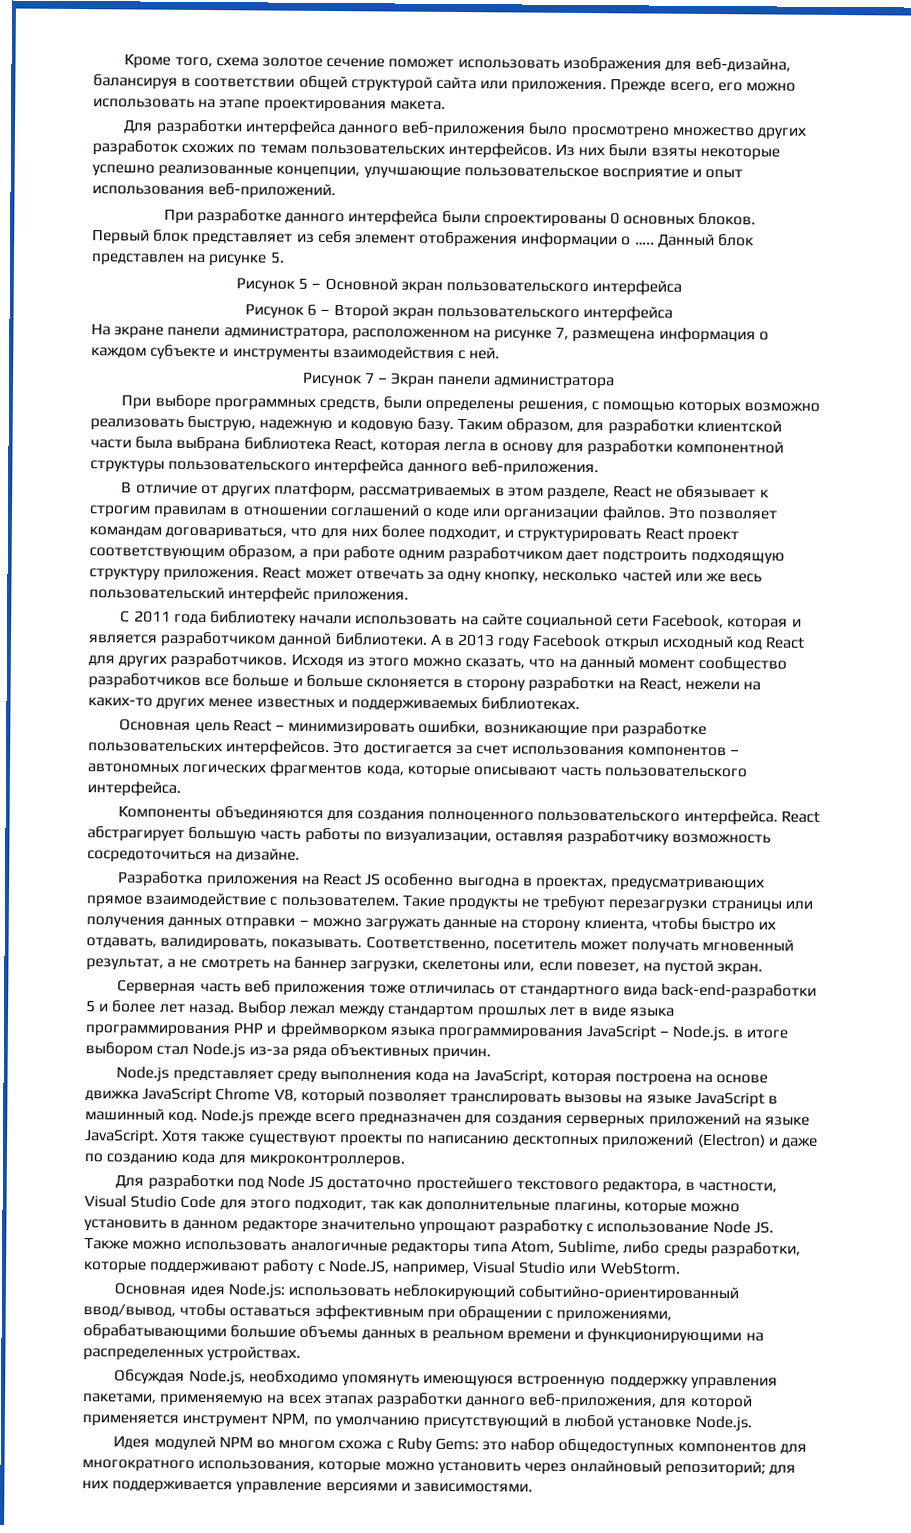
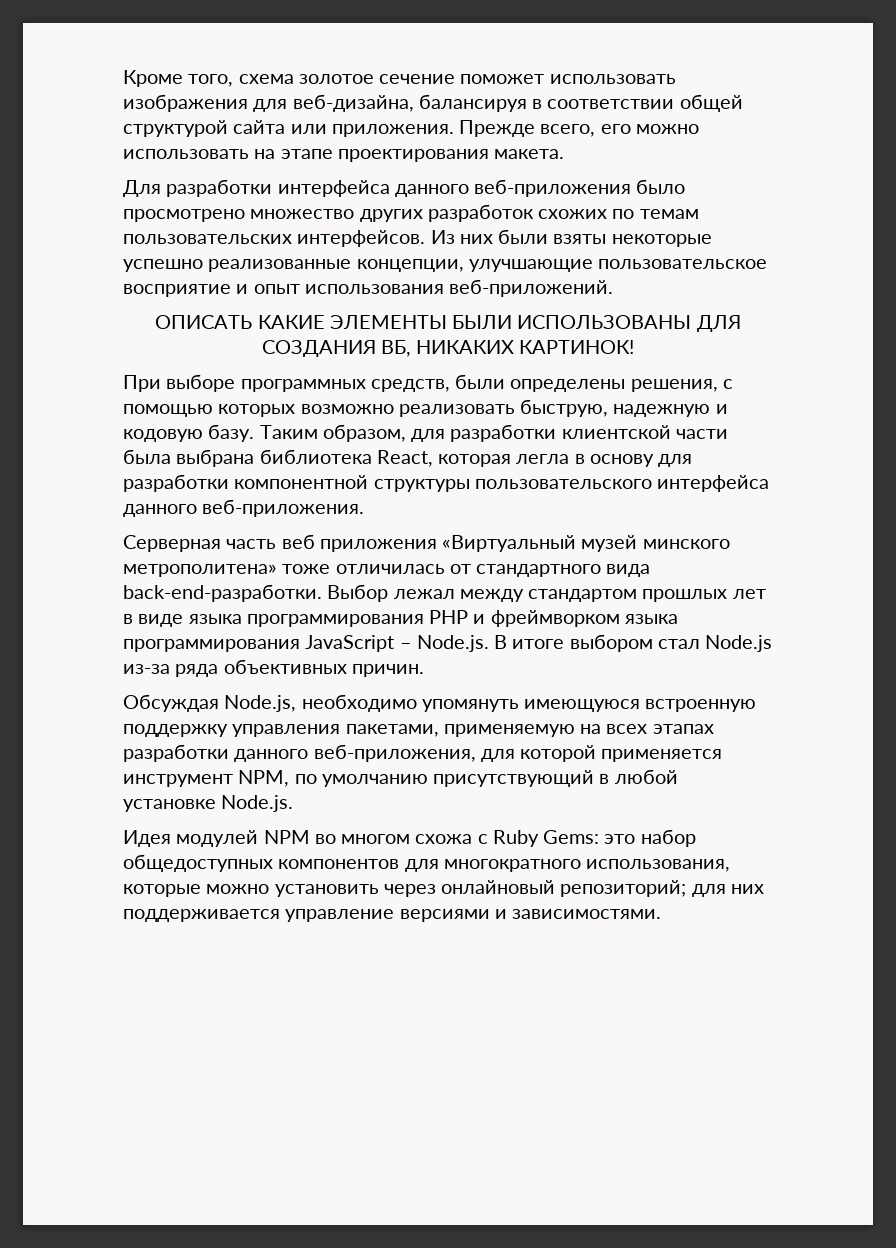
- При разработке данного интерфейса были спроектированы 0 основных блоков.
- Первый блок представляет из себя элемент отображения информации о ….. Данный блок представлен на рисунке 5.
- Рисунок 5 – Основной экран пользовательского интерфейса
- Рисунок 6 – Второй экран пользовательского интерфейса
- На экране панели администратора, расположенном на рисунке 7, размещена информация о каждом субъекте и инструменты взаимодействия с ней.
- Рисунок 7 – Экран панели администратора
+ ОПИСАТЬ КАКИЕ ЭЛЕМЕНТЫ БЫЛИ ИСПОЛЬЗОВАНЫ ДЛЯ СОЗДАНИЯ ВБ, НИКАКИХ КАРТИНОК!
- В отличие от других платформ, рассматриваемых в этом разделе, React не обязывает к строгим правилам в отношении соглашений о коде или организации файлов. Это позволяет командам договариваться, что для них более подходит, и структурировать React проект соответствующим образом, а при работе одним разработчиком дает подстроить подходящую структуру приложения. React может отвечать за одну кнопку, несколько частей или же весь пользовательский интерфейс приложения.
- С 2011 года библиотеку начали использовать на сайте социальной сети Facebook, которая и является разработчиком данной библиотеки. А в 2013 году Facebook открыл исходный код React для других разработчиков. Исходя из этого можно сказать, что на данный момент сообщество разработчиков все больше и больше склоняется в сторону разработки на React, нежели на каких-то других менее известных и поддерживаемых библиотеках.
- Основная цель React – минимизировать ошибки, возникающие при разработке пользовательских интерфейсов. Это достигается за счет использования компонентов – автономных логических фрагментов кода, которые описывают часть пользовательского интерфейса.
- Компоненты объединяются для создания полноценного пользовательского интерфейса. React абстрагирует большую часть работы по визуализации, оставляя разработчику возможность сосредоточиться на дизайне.
- Разработка приложения на React JS особенно выгодна в проектах, предусматривающих прямое взаимодействие с пользователем. Такие продукты не требуют перезагрузки страницы или получения данных отправки – можно загружать данные на сторону клиента, чтобы быстро их отдавать, валидировать, показывать. Соответственно, посетитель может получать мгновенный результат, а не смотреть на баннер загрузки, скелетоны или, если повезет, на пустой экран.
- Серверная часть веб приложения тоже отличилась от стандартного вида back-end-разработки 5 и более лет назад.
+ Серверная часть веб приложения «Виртуальный музей минского метрополитена» тоже отличилась от стандартного вида back-end-разработки.
- Выбор лежал между стандартом прошлых лет в виде языка программирования PHP и фреймворком языка программирования JavaScript – Node.js. в итоге выбором стал Node.js из-за ряда объективных причин.
+ Выбор лежал между стандартом прошлых лет в виде языка программирования PHP и фреймворком языка программирования JavaScript – Node.js. В итоге выбором стал Node.js из-за ряда объективных причин.
- Node.js представляет среду выполнения кода на JavaScript, которая построена на основе движка JavaScript Chrome V8, который позволяет транслировать вызовы на языке JavaScript в машинный код. Node.js прежде всего предназначен для создания серверных приложений на языке JavaScript. Хотя также существуют проекты по написанию десктопных приложений (Electron) и даже по созданию кода для микроконтроллеров.
- Для разработки под Node JS достаточно простейшего текстового редактора, в частности, Visual Studio Code для этого подходит, так как дополнительные плагины, которые можно установить в данном редакторе значительно упрощают разработку с использование Node JS. Также можно использовать аналогичные редакторы типа Atom, Sublime, либо среды разработки, которые поддерживают работу с Node.JS, например, Visual Studio или WebStorm.
- Основная идея Node.js: использовать неблокирующий событийно-ориентированный ввод/вывод, чтобы оставаться эффективным при обращении с приложениями, обрабатывающими большие объемы данных в реальном времени и функционирующими на распределенных устройствах.

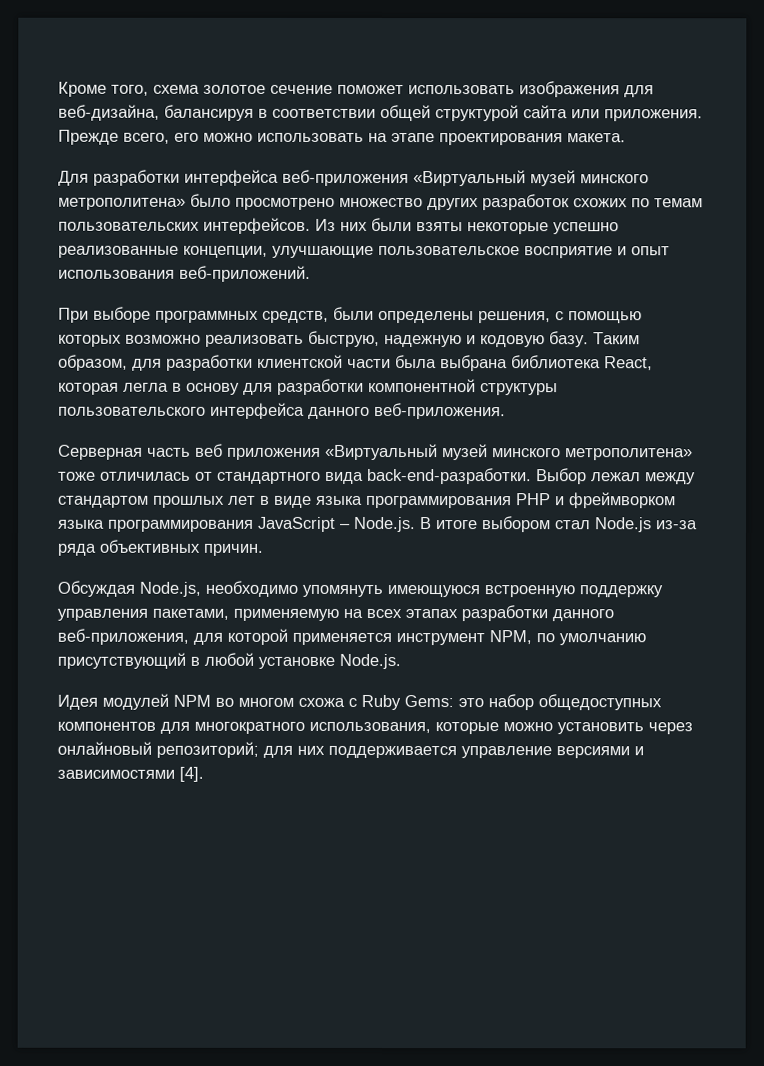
- Для разработки интерфейса данного веб-приложения было просмотрено множество других разработок схожих по темам пользовательских интерфейсов.
+ Для разработки интерфейса веб-приложения «Виртуальный музей минского метрополитена» было просмотрено множество других разработок схожих по темам пользовательских интерфейсов.
- ОПИСАТЬ КАКИЕ ЭЛЕМЕНТЫ БЫЛИ ИСПОЛЬЗОВАНЫ ДЛЯ СОЗДАНИЯ ВБ, НИКАКИХ КАРТИНОК!
- Идея модулей NPM во многом схожа с Ruby Gems: это набор общедоступных компонентов для многократного использования, которые можно установить через онлайновый репозиторий; для них поддерживается управление версиями и зависимостями.
+ Идея модулей NPM во многом схожа с Ruby Gems: это набор общедоступных компонентов для многократного использования, которые можно установить через онлайновый репозиторий; для них поддерживается управление версиями и зависимостями [4].

